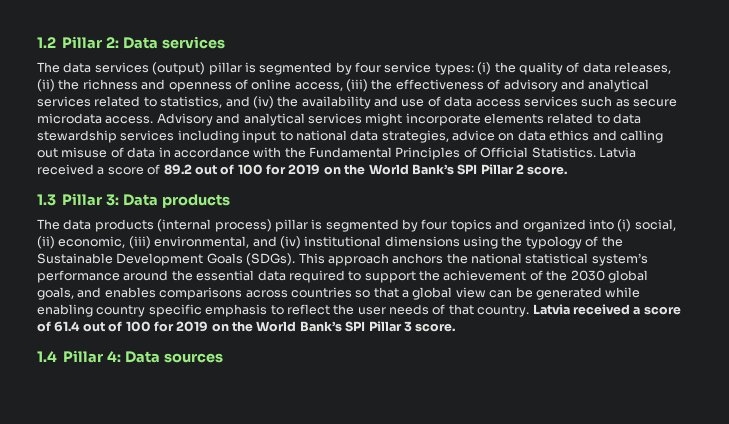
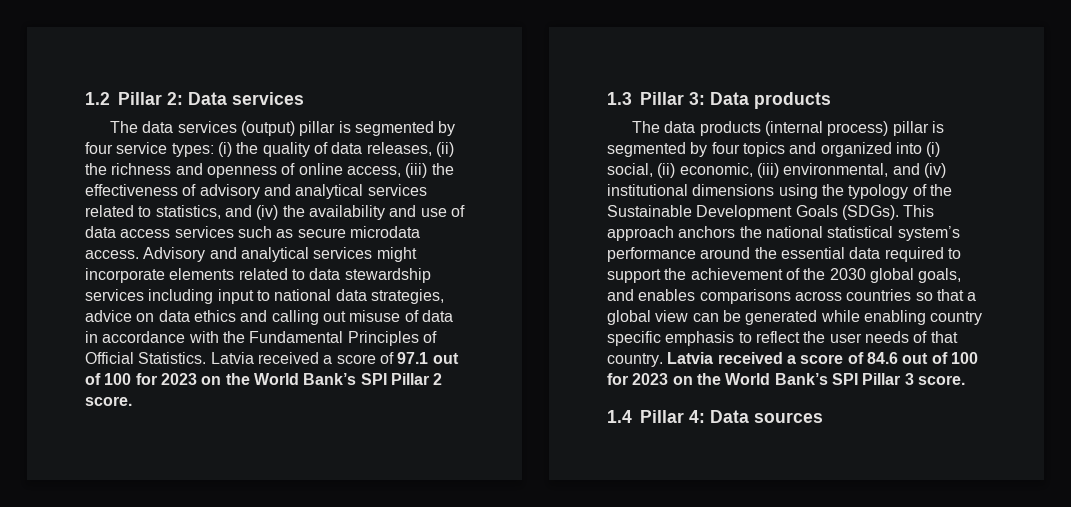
- Latvia received a score of 89.2 out of 100 for 2019 on the World Bank’s SPI Pillar 2 score.
+ Latvia received a score of 97.1 out of 100 for 2023 on the World Bank’s SPI Pillar 2 score.
- Latvia received a score of 61.4 out of 100 for 2019 on the World Bank’s SPI Pillar 3 score.
+ Latvia received a score of 84.6 out of 100 for 2023 on the World Bank’s SPI Pillar 3 score.

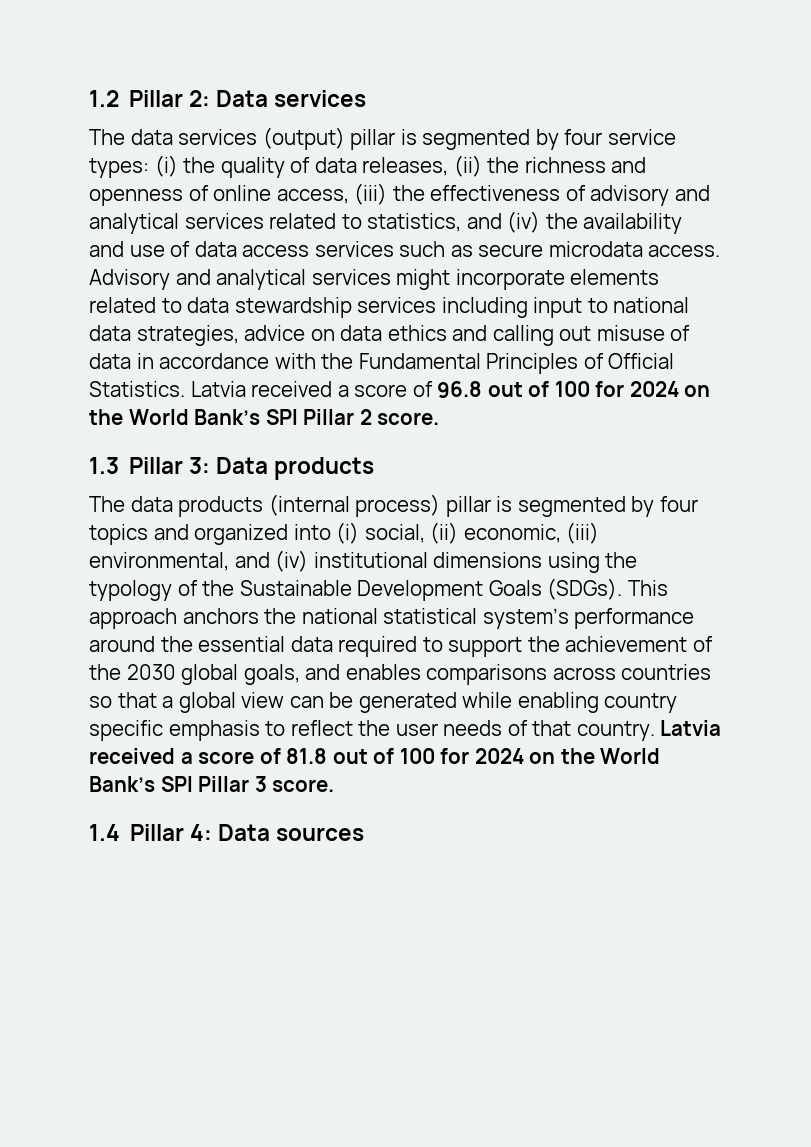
- Latvia received a score of 97.1 out of 100 for 2023 on the World Bank’s SPI Pillar 2 score.
+ Latvia received a score of 96.8 out of 100 for 2024 on the World Bank’s SPI Pillar 2 score.
- Latvia received a score of 84.6 out of 100 for 2023 on the World Bank’s SPI Pillar 3 score.
+ Latvia received a score of 81.8 out of 100 for 2024 on the World Bank’s SPI Pillar 3 score.

